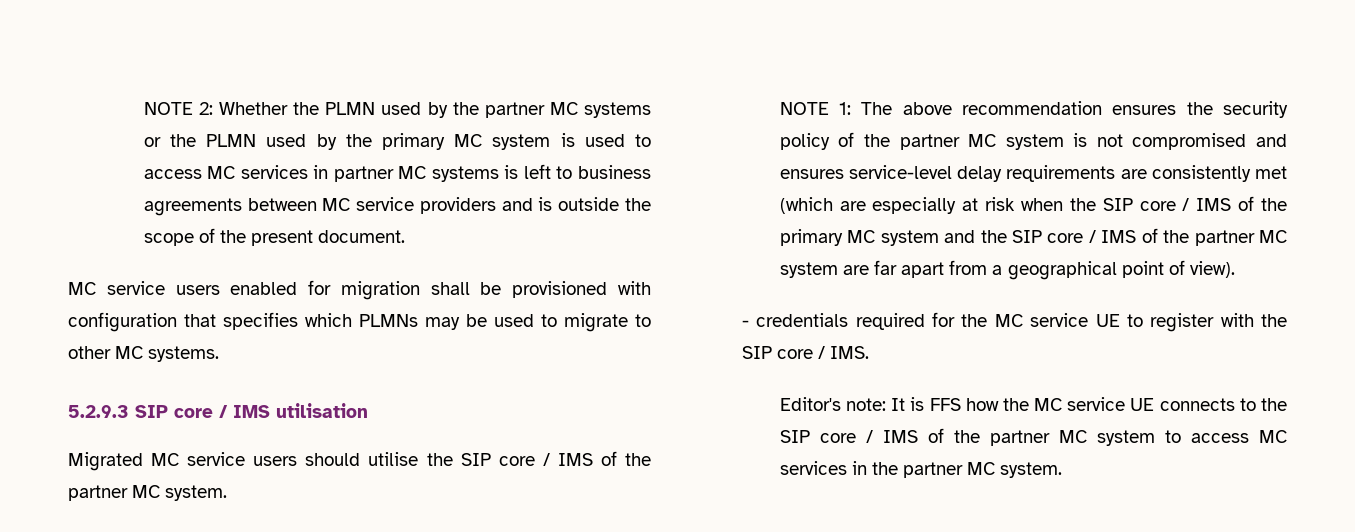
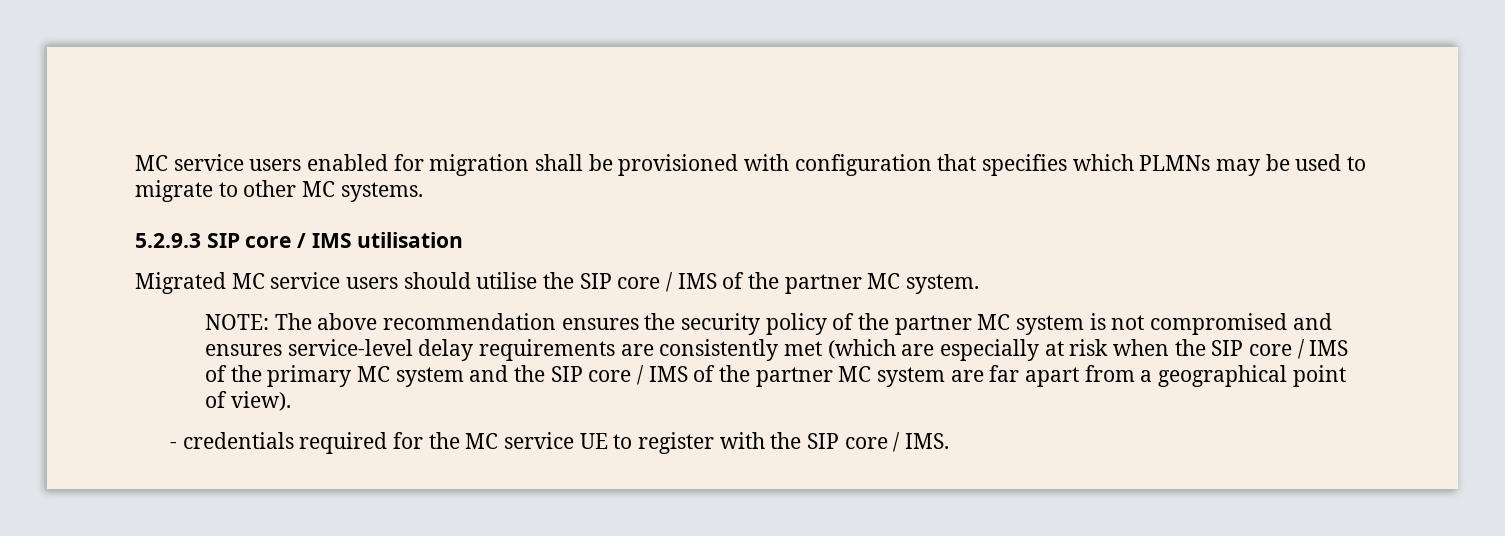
- NOTE 2: Whether the PLMN used by the partner MC systems or the PLMN used by the primary MC system is used to access MC services in partner MC systems is left to business agreements between MC service providers and is outside the scope of the present document.
- NOTE 1: The above recommendation ensures the security policy of the partner MC system is not compromised and ensures service-level delay requirements are consistently met (which are especially at risk when the SIP core / IMS of the primary MC system and the SIP core / IMS of the partner MC system are far apart from a geographical point of view).
+ NOTE: The above recommendation ensures the security policy of the partner MC system is not compromised and ensures service-level delay requirements are consistently met (which are especially at risk when the SIP core / IMS of the primary MC system and the SIP core / IMS of the partner MC system are far apart from a geographical point of view).
- Editor's note: It is FFS how the MC service UE connects to the SIP core / IMS of the partner MC system to access MC services in the partner MC system.

